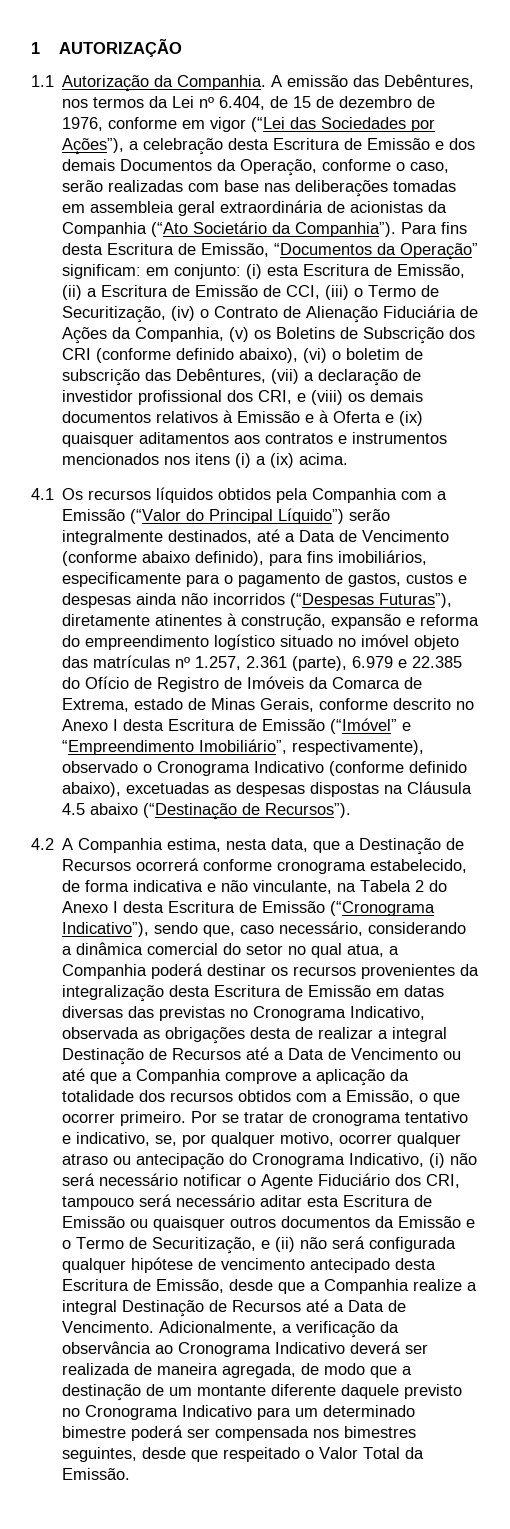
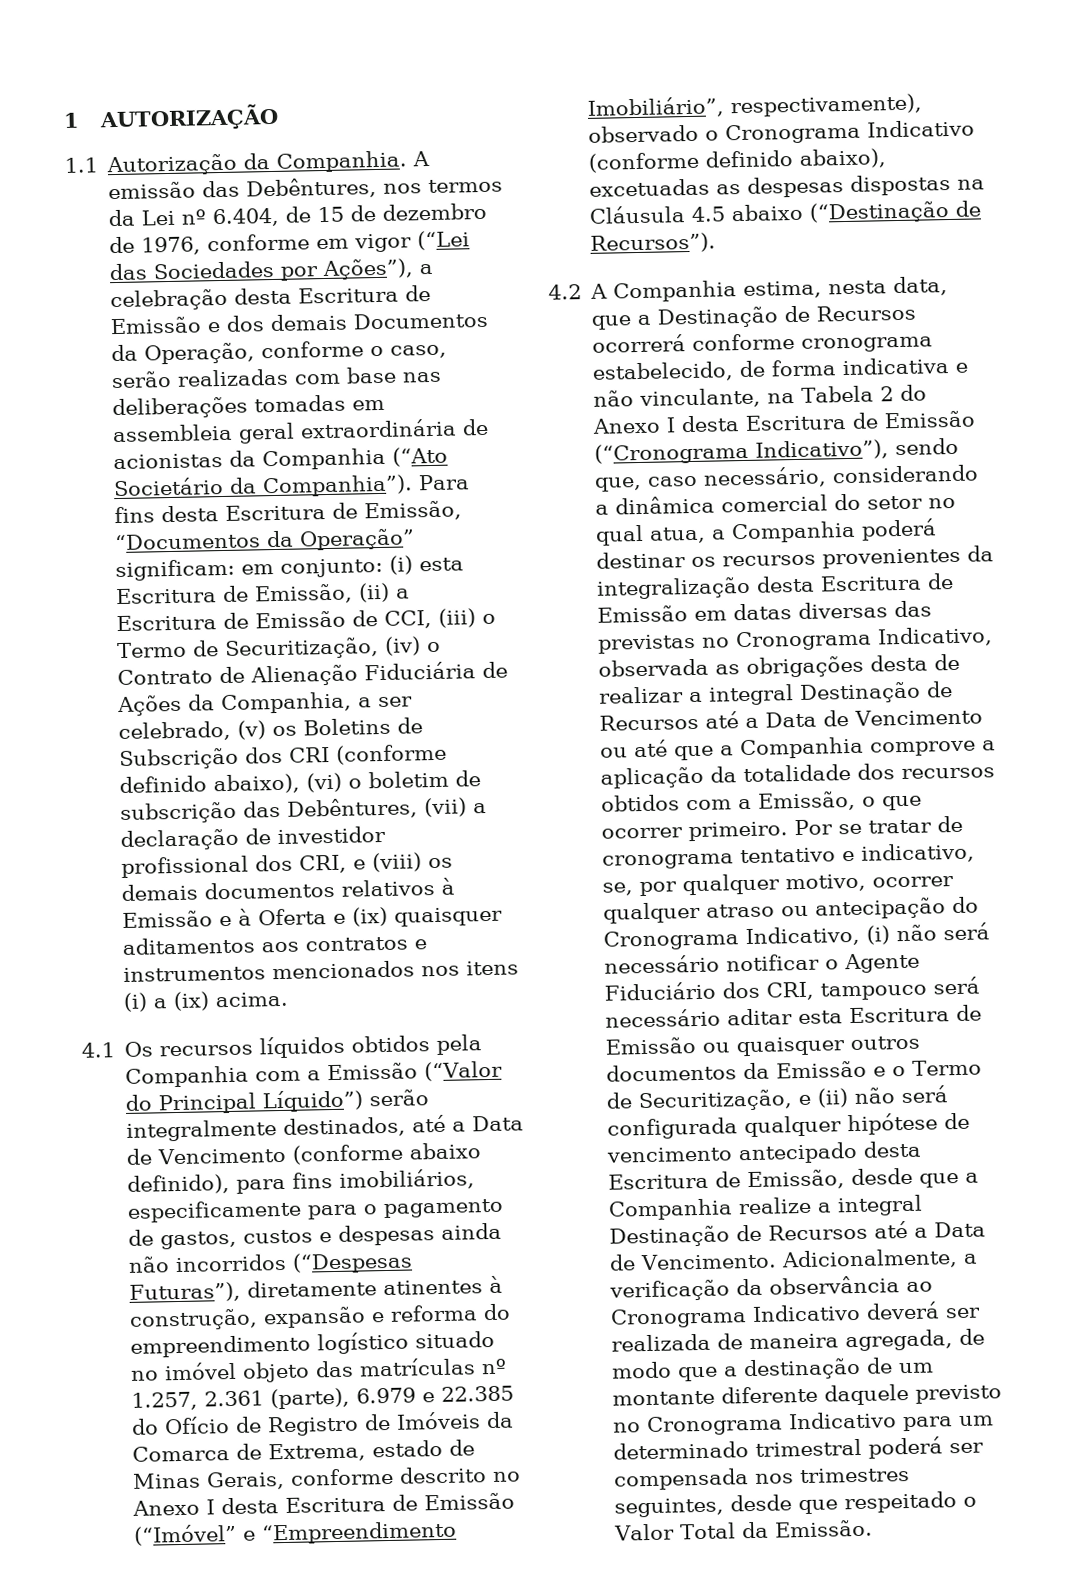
- (i) esta Escritura de Emissão, (ii) a Escritura de Emissão de CCI, (iii) o Termo de Securitização, (iv) o Contrato de Alienação Fiduciária de Ações da Companhia, (v) os Boletins de Subscrição dos CRI (conforme definido abaixo), (vi) o boletim de subscrição das Debêntures, (vii) a declaração de investidor profissional dos CRI, e (viii) os demais documentos relativos à Emissão e à Oferta e (ix) quaisquer aditamentos aos contratos e instrumentos mencionados nos itens (i) a (ix) acima.
+ (i) esta Escritura de Emissão, (ii) a Escritura de Emissão de CCI, (iii) o Termo de Securitização, (iv) o Contrato de Alienação Fiduciária de Ações da Companhia, a ser celebrado, (v) os Boletins de Subscrição dos CRI (conforme definido abaixo), (vi) o boletim de subscrição das Debêntures, (vii) a declaração de investidor profissional dos CRI, e (viii) os demais documentos relativos à Emissão e à Oferta e (ix) quaisquer aditamentos aos contratos e instrumentos mencionados nos itens (i) a (ix) acima.
- Adicionalmente, a verificação da observância ao Cronograma Indicativo deverá ser realizada de maneira agregada, de modo que a destinação de um montante diferente daquele previsto no Cronograma Indicativo para um determinado bimestre poderá ser compensada nos bimestres seguintes, desde que respeitado o Valor Total da Emissão.
+ Adicionalmente, a verificação da observância ao Cronograma Indicativo deverá ser realizada de maneira agregada, de modo que a destinação de um montante diferente daquele previsto no Cronograma Indicativo para um determinado trimestral poderá ser compensada nos trimestres seguintes, desde que respeitado o Valor Total da Emissão.

